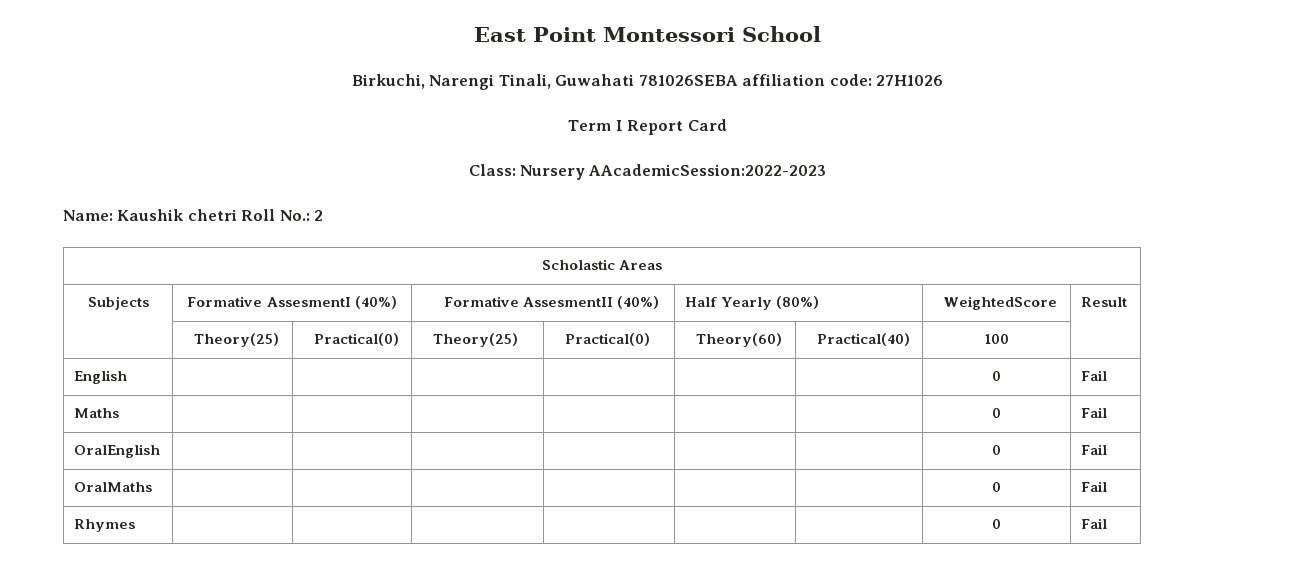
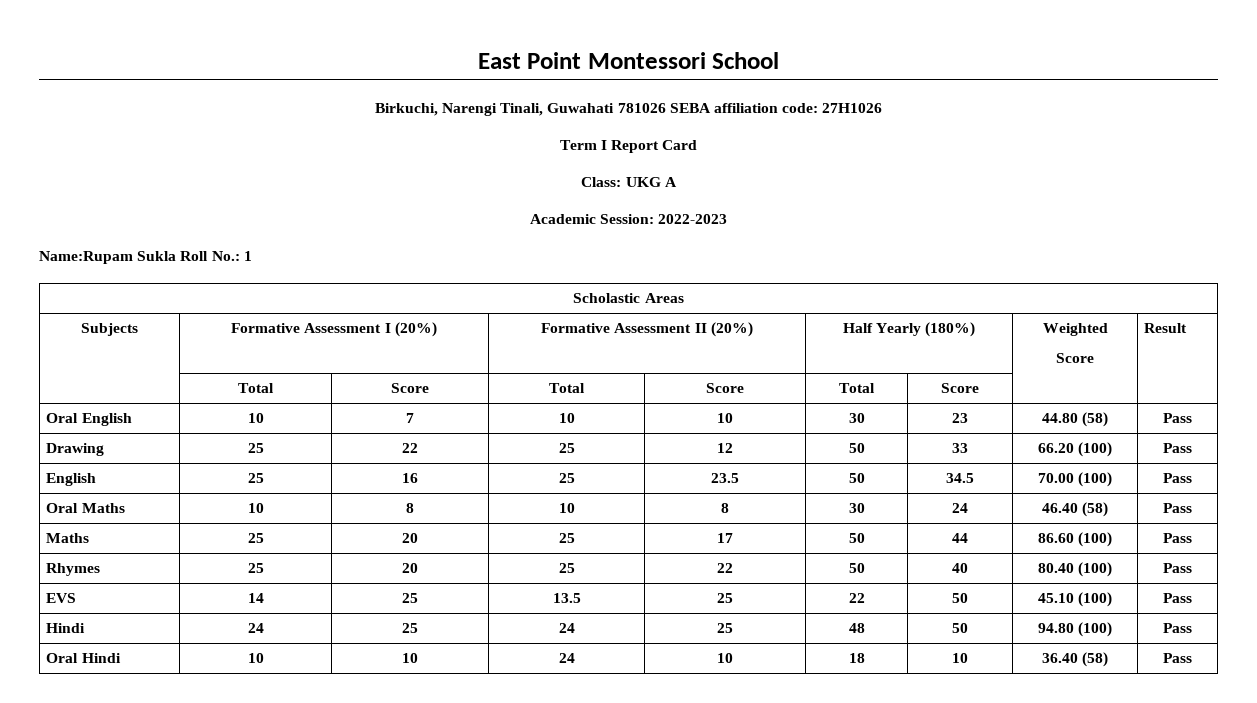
- Birkuchi, Narengi Tinali, Guwahati 781026SEBA affiliation code: 27H1026
+ Birkuchi, Narengi Tinali, Guwahati 781026 SEBA affiliation code: 27H1026
- Class: Nursery AAcademicSession:2022-2023
- Name: Kaushik chetri Roll No.: 2
+ Class: UKG A
+ Academic Session: 2022-2023
+ Name:Rupam Sukla Roll No.: 1
- Subjects | Formative AssesmentI (40%) | Formative AssesmentII (40%) | Half Yearly (80%) | WeightedScore | Result
- | Theory(25) | Practical(0) | Theory(25) | Practical(0) | Theory(60) | Practical(40) | 100 |
- English | | | | | | | 0 | Fail
- Maths | | | | | | | 0 | Fail
- OralEnglish | | | | | | | 0 | Fail
- OralMaths | | | | | | | 0 | Fail
- Rhymes | | | | | | | 0 | Fail
+ Subjects | Formative Assessment I (20%) | Formative Assessment II (20%) | Half Yearly (180%) | Weighted
+ Score | Result
+ | Total | Score | Total | Score | Total | Score | |
+ Oral English | 10 | 7 | 10 | 10 | 30 | 23 | 44.80 (58) | Pass
+ Drawing | 25 | 22 | 25 | 12 | 50 | 33 | 66.20 (100) | Pass
+ English | 25 | 16 | 25 | 23.5 | 50 | 34.5 | 70.00 (100) | Pass
+ Oral Maths | 10 | 8 | 10 | 8 | 30 | 24 | 46.40 (58) | Pass
+ Maths | 25 | 20 | 25 | 17 | 50 | 44 | 86.60 (100) | Pass
+ Rhymes | 25 | 20 | 25 | 22 | 50 | 40 | 80.40 (100) | Pass
+ EVS | 14 | 25 | 13.5 | 25 | 22 | 50 | 45.10 (100) | Pass
+ Hindi | 24 | 25 | 24 | 25 | 48 | 50 | 94.80 (100) | Pass
+ Oral Hindi | 10 | 10 | 24 | 10 | 18 | 10 | 36.40 (58) | Pass

